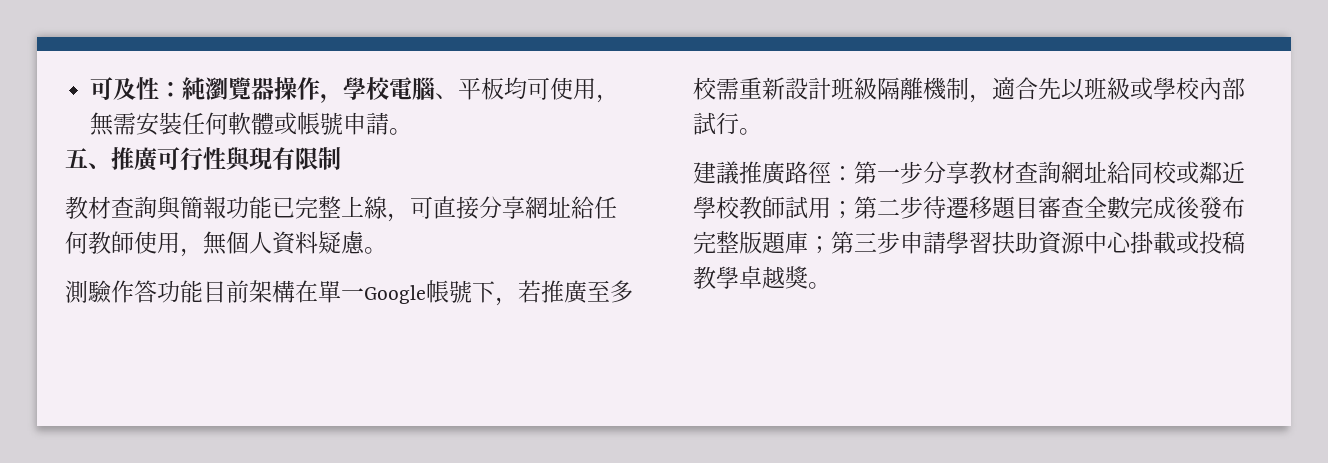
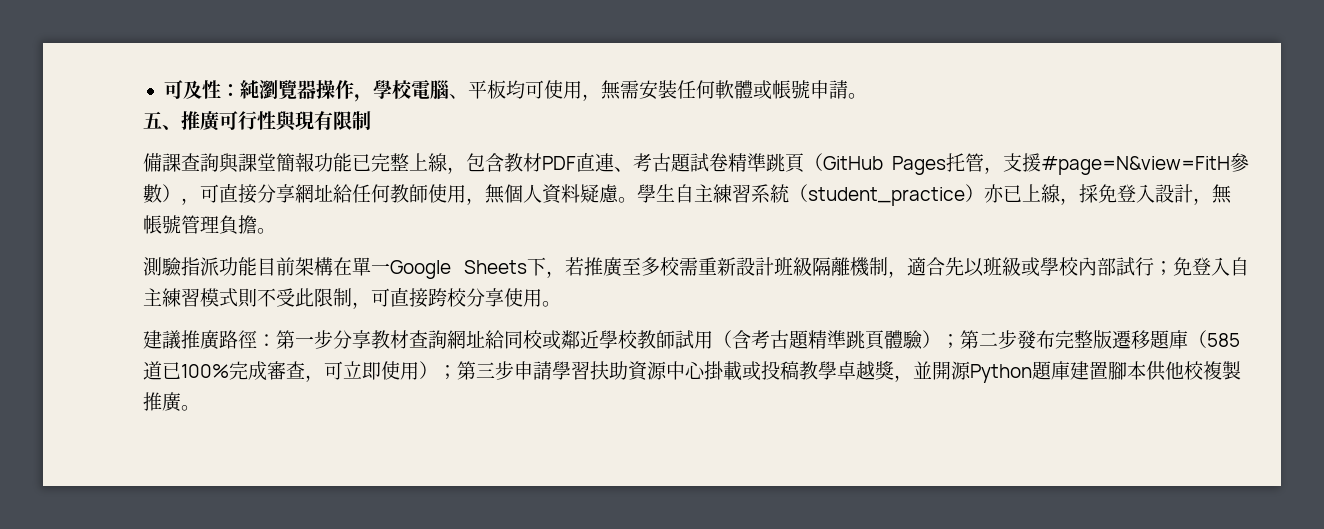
- 教材查詢與簡報功能已完整上線，可直接分享網址給任何教師使用，無個人資料疑慮。
+ 備課查詢與課堂簡報功能已完整上線，包含教材PDF直連、考古題試卷精準跳頁（GitHub Pages托管，支援#page=N&view=FitH參數），可直接分享網址給任何教師使用，無個人資料疑慮。學生自主練習系統（student_practice）亦已上線，採免登入設計，無帳號管理負擔。
- 測驗作答功能目前架構在單一Google帳號下，若推廣至多校需重新設計班級隔離機制，適合先以班級或學校內部試行。
+ 測驗指派功能目前架構在單一Google Sheets下，若推廣至多校需重新設計班級隔離機制，適合先以班級或學校內部試行；免登入自主練習模式則不受此限制，可直接跨校分享使用。
- 建議推廣路徑：第一步分享教材查詢網址給同校或鄰近學校教師試用；第二步待遷移題目審查全數完成後發布完整版題庫；第三步申請學習扶助資源中心掛載或投稿教學卓越獎。
+ 建議推廣路徑：第一步分享教材查詢網址給同校或鄰近學校教師試用（含考古題精準跳頁體驗）；第二步發布完整版遷移題庫（585道已100%完成審查，可立即使用）；第三步申請學習扶助資源中心掛載或投稿教學卓越獎，並開源Python題庫建置腳本供他校複製推廣。

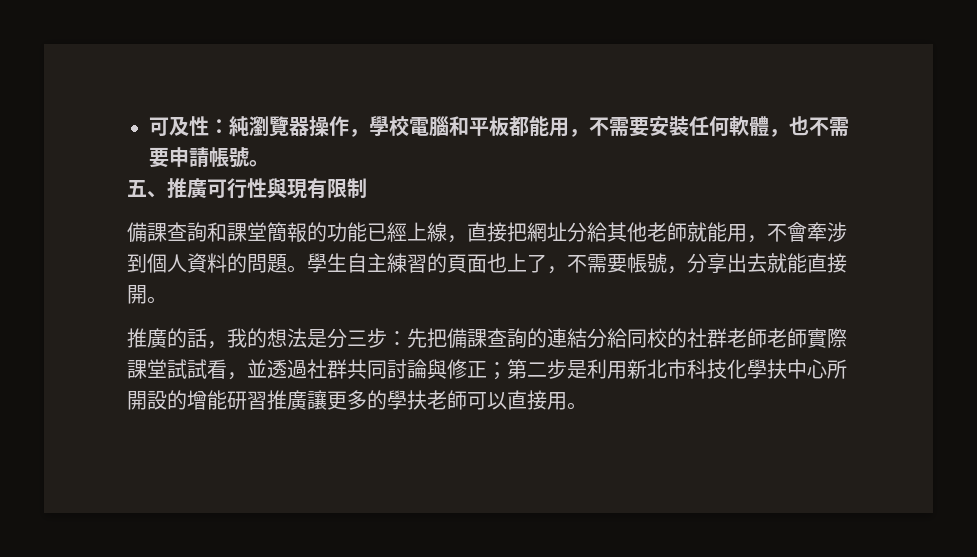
- 可及性：純瀏覽器操作，學校電腦、平板均可使用，無需安裝任何軟體或帳號申請。
+ 可及性：純瀏覽器操作，學校電腦和平板都能用，不需要安裝任何軟體，也不需要申請帳號。
- 備課查詢與課堂簡報功能已完整上線，包含教材PDF直連、考古題試卷精準跳頁（GitHub Pages托管，支援#page=N&view=FitH參數），可直接分享網址給任何教師使用，無個人資料疑慮。
+ 備課查詢和課堂簡報的功能已經上線，直接把網址分給其他老師就能用，不會牽涉到個人資料的問題。
- 學生自主練習系統（student_practice）亦已上線，採免登入設計，無帳號管理負擔。
- 測驗指派功能目前架構在單一Google Sheets下，若推廣至多校需重新設計班級隔離機制，適合先以班級或學校內部試行；免登入自主練習模式則不受此限制，可直接跨校分享使用。
- 建議推廣路徑：第一步分享教材查詢網址給同校或鄰近學校教師試用（含考古題精準跳頁體驗）；第二步發布完整版遷移題庫（585道已100%完成審查，可立即使用）；第三步申請學習扶助資源中心掛載或投稿教學卓越獎，並開源Python題庫建置腳本供他校複製推廣。
+ 學生自主練習的頁面也上了，不需要帳號，分享出去就能直接開。
+ 推廣的話，我的想法是分三步：先把備課查詢的連結分給同校的社群老師老師實際課堂試試看，並透過社群共同討論與修正；第二步是利用新北市科技化學扶中心所開設的增能研習推廣讓更多的學扶老師可以直接用。

